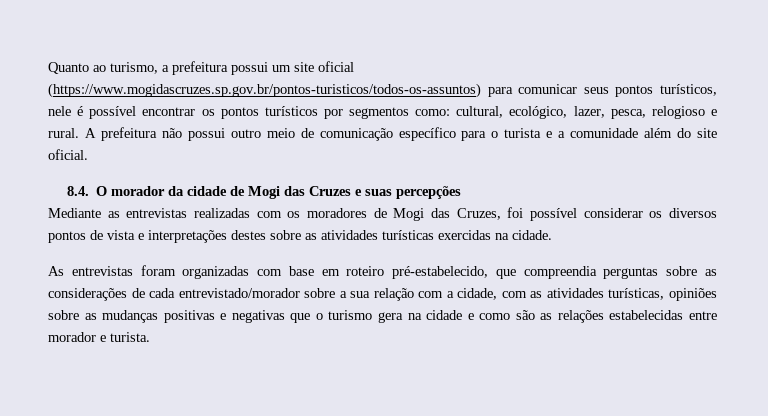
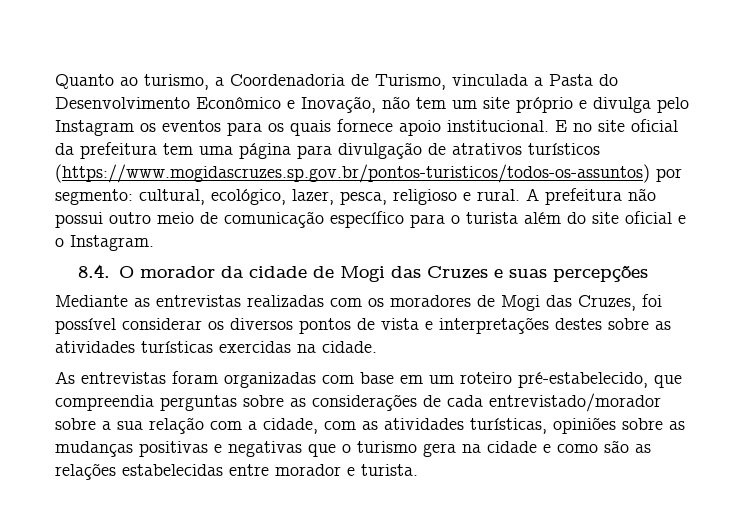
- Quanto ao turismo, a prefeitura possui um site oficial (https://www.mogidascruzes.sp.gov.br/pontos-turisticos/todos-os-assuntos) para comunicar seus pontos turísticos, nele é possível encontrar os pontos turísticos por segmentos como: cultural, ecológico, lazer, pesca, relogioso e rural.
+ Quanto ao turismo, a Coordenadoria de Turismo, vinculada a Pasta do Desenvolvimento Econômico e Inovação, não tem um site próprio e divulga pelo Instagram os eventos para os quais fornece apoio institucional. E no site oficial da prefeitura tem uma página para divulgação de atrativos turísticos (https://www.mogidascruzes.sp.gov.br/pontos-turisticos/todos-os-assuntos) por segmento: cultural, ecológico, lazer, pesca, religioso e rural.
- A prefeitura não possui outro meio de comunicação específico para o turista e a comunidade além do site oficial.
+ A prefeitura não possui outro meio de comunicação específico para o turista além do site oficial e o Instagram.
- As entrevistas foram organizadas com base em roteiro pré-estabelecido, que compreendia perguntas sobre as considerações de cada entrevistado/morador sobre a sua relação com a cidade, com as atividades turísticas, opiniões sobre as mudanças positivas e negativas que o turismo gera na cidade e como são as relações estabelecidas entre morador e turista.
+ As entrevistas foram organizadas com base em um roteiro pré-estabelecido, que compreendia perguntas sobre as considerações de cada entrevistado/morador sobre a sua relação com a cidade, com as atividades turísticas, opiniões sobre as mudanças positivas e negativas que o turismo gera na cidade e como são as relações estabelecidas entre morador e turista.

